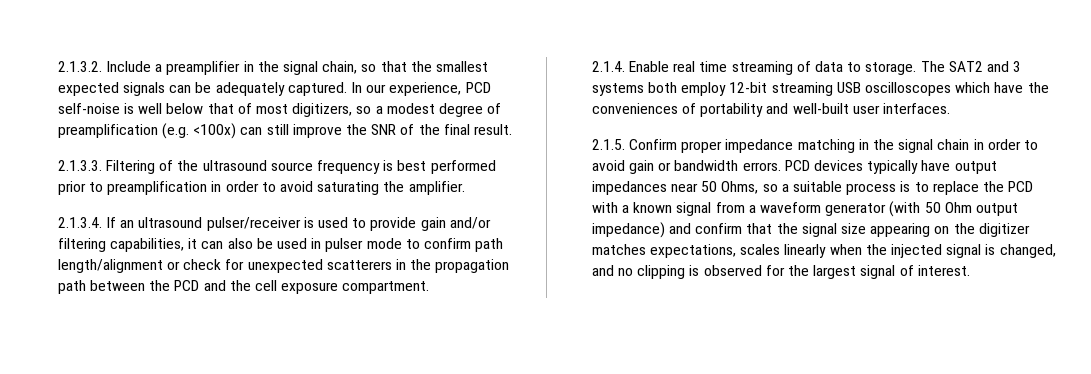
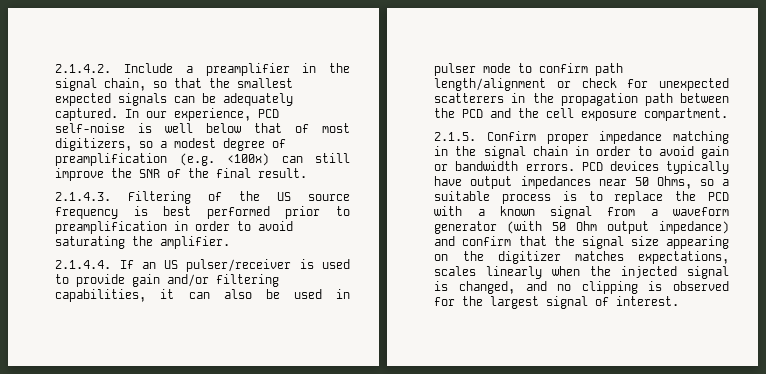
- 2.1.3.2. Include a preamplifier in the signal chain, so that the smallest expected signals can be adequately captured.
+ 2.1.4.2. Include a preamplifier in the signal chain, so that the smallest expected signals can be adequately captured.
- 2.1.3.3. Filtering of the ultrasound source frequency is best performed prior to preamplification in order to avoid saturating the amplifier.
+ 2.1.4.3. Filtering of the US source frequency is best performed prior to preamplification in order to avoid saturating the amplifier.
- 2.1.3.4. If an ultrasound pulser/receiver is used to provide gain and/or filtering capabilities, it can also be used in pulser mode to confirm path length/alignment or check for unexpected scatterers in the propagation path between the PCD and the cell exposure compartment.
+ 2.1.4.4. If an US pulser/receiver is used to provide gain and/or filtering capabilities, it can also be used in pulser mode to confirm path length/alignment or check for unexpected scatterers in the propagation path between the PCD and the cell exposure compartment.
- 2.1.4. Enable real time streaming of data to storage. The SAT2 and 3 systems both employ 12-bit streaming USB oscilloscopes which have the conveniences of portability and well-built user interfaces.

